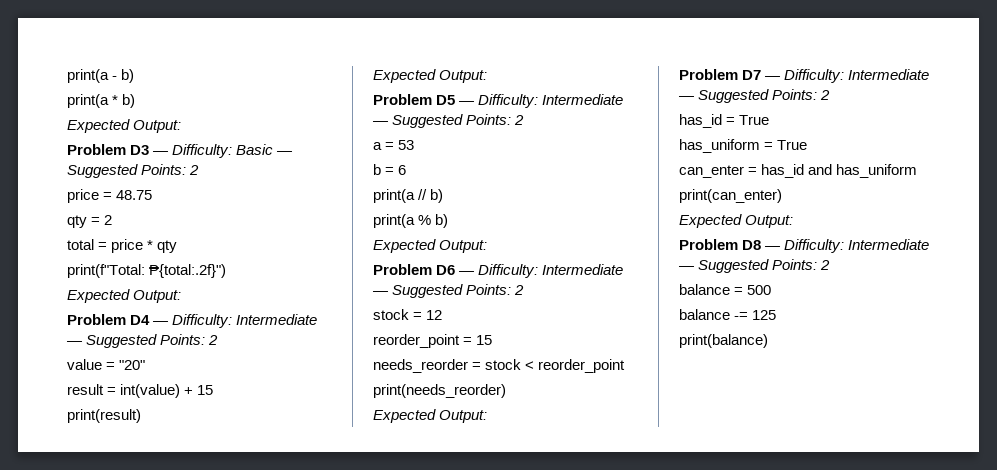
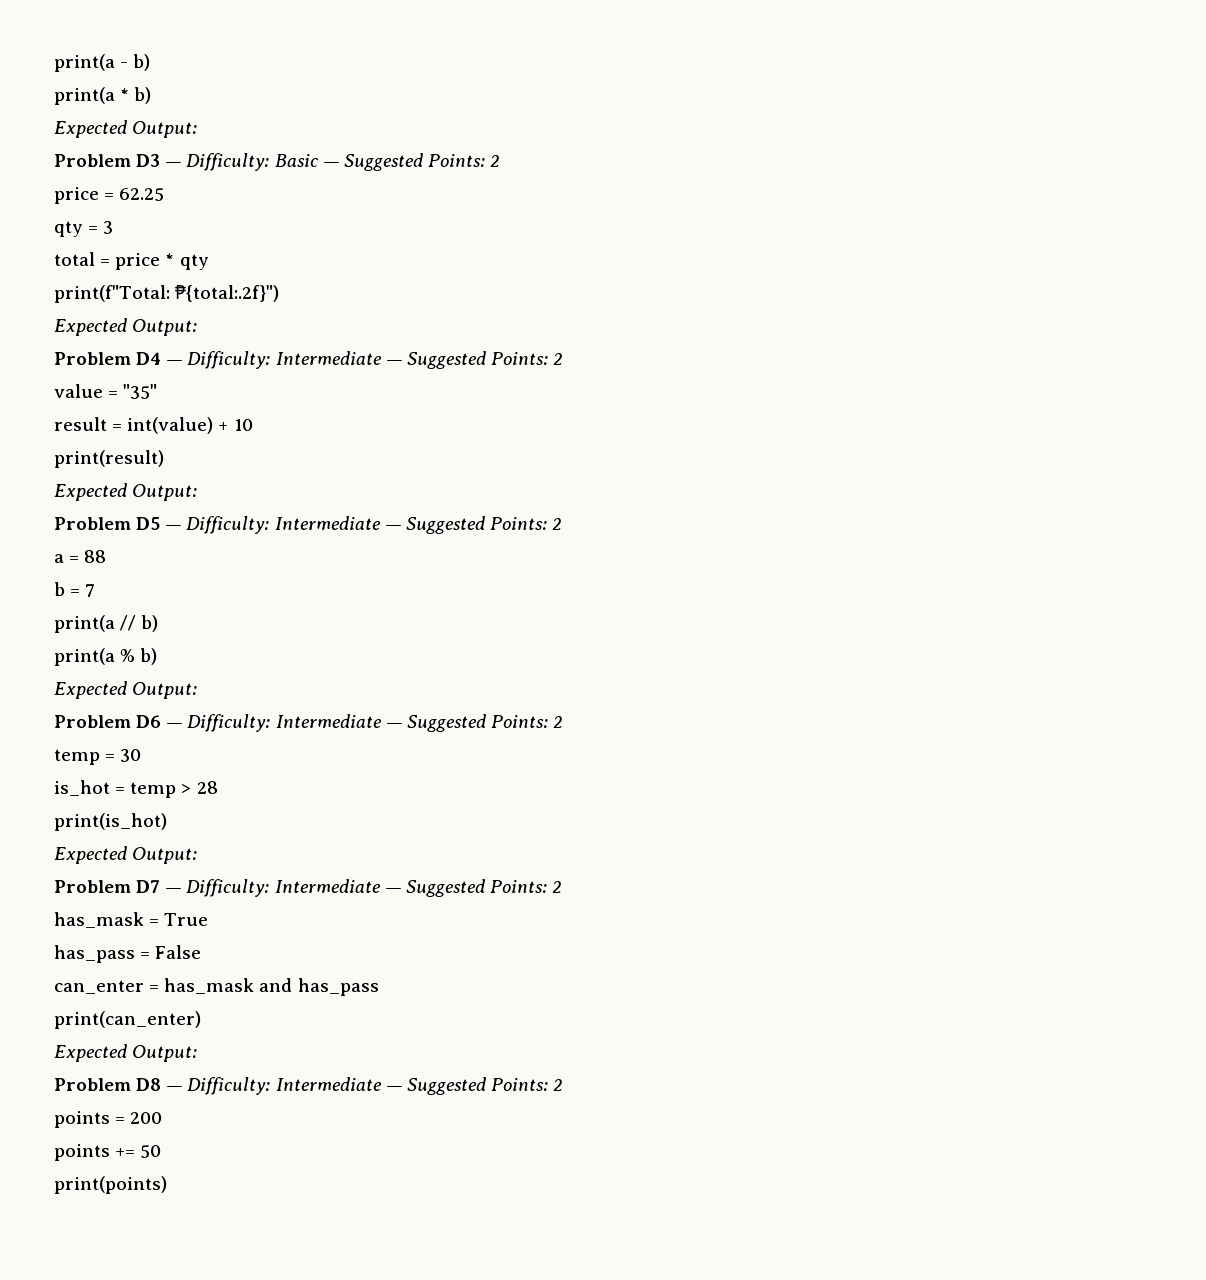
- price = 48.75
+ price = 62.25
- qty = 2
+ qty = 3
- value = "20"
+ value = "35"
- result = int(value) + 15
+ result = int(value) + 10
- a = 53
+ a = 88
- b = 6
+ b = 7
- stock = 12
- reorder_point = 15
- needs_reorder = stock < reorder_point
- print(needs_reorder)
+ temp = 30
+ is_hot = temp > 28
+ print(is_hot)
- has_id = True
- has_uniform = True
+ has_mask = True
+ has_pass = False
- can_enter = has_id and has_uniform
+ can_enter = has_mask and has_pass
- balance = 500
- balance -= 125
- print(balance)
+ points = 200
+ points += 50
+ print(points)

